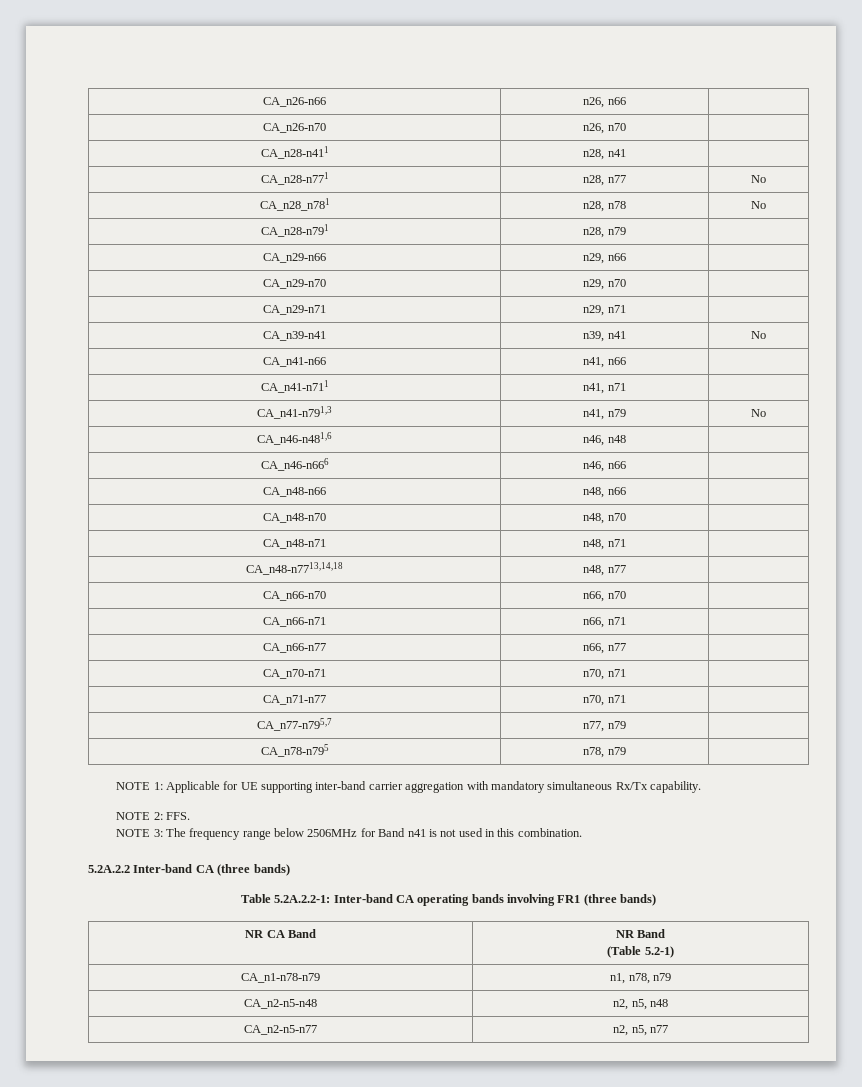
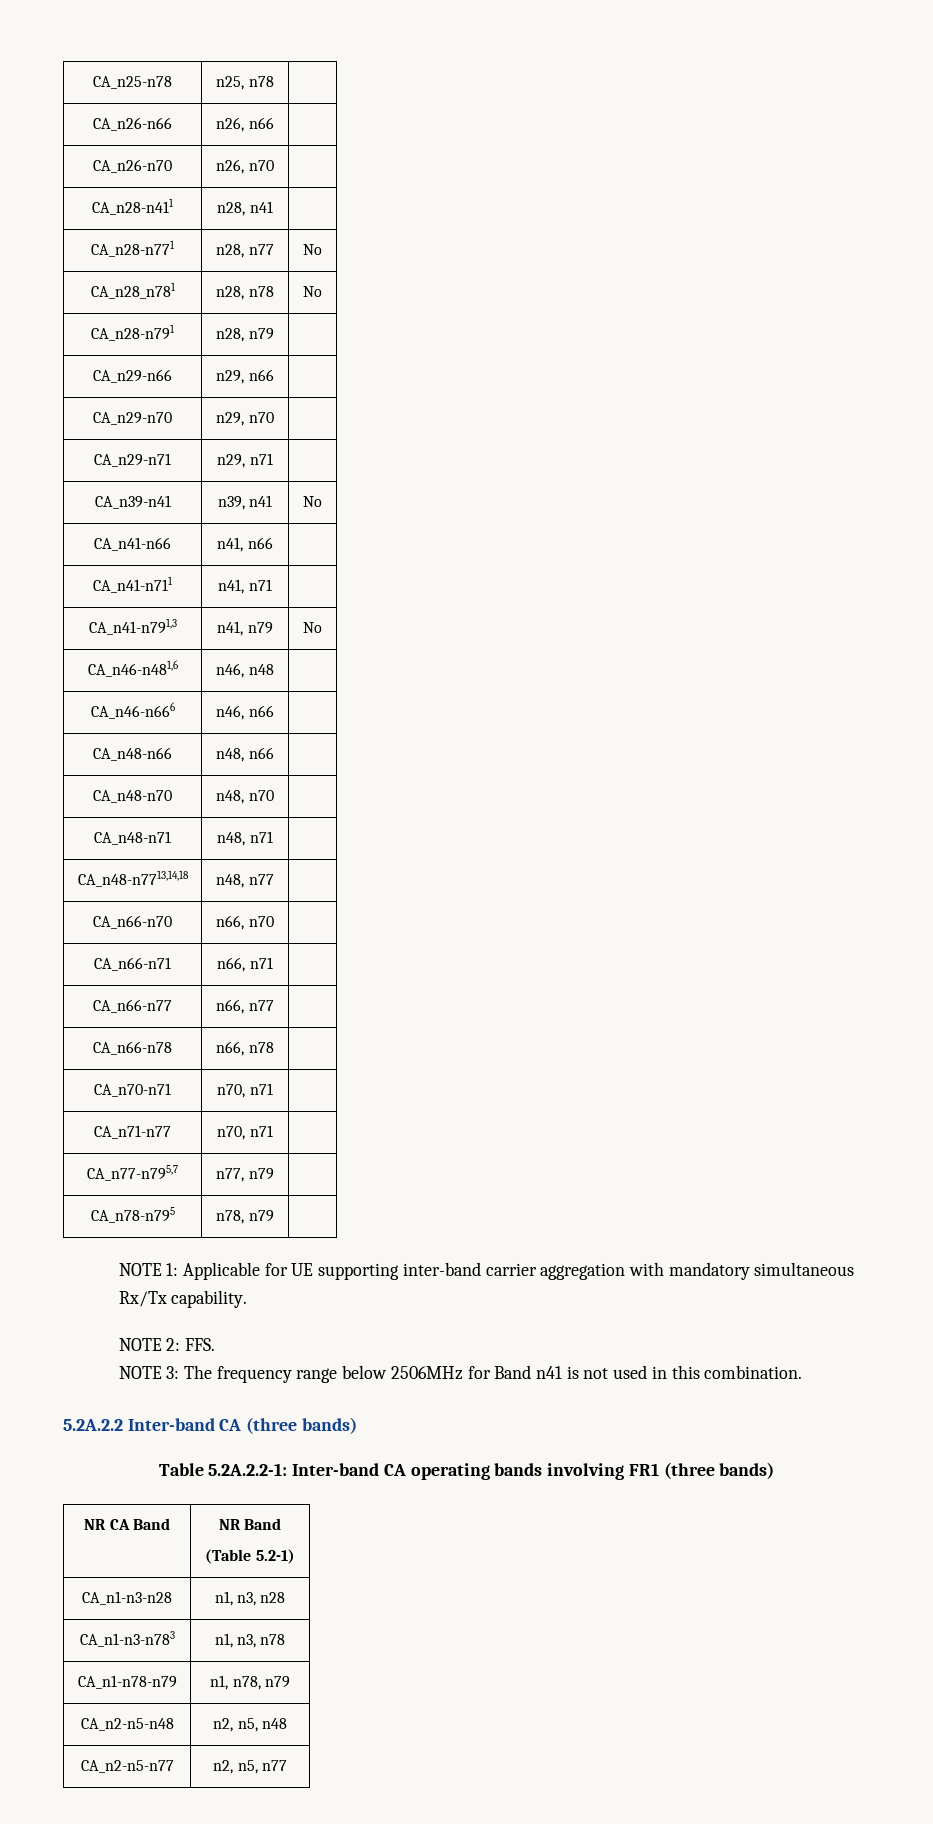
+ CA_n25-n78 | n25, n78 |
+ CA_n66-n78 | n66, n78 |
+ CA_n1-n3-n28 | n1, n3, n28
+ CA_n1-n3-n783 | n1, n3, n78

